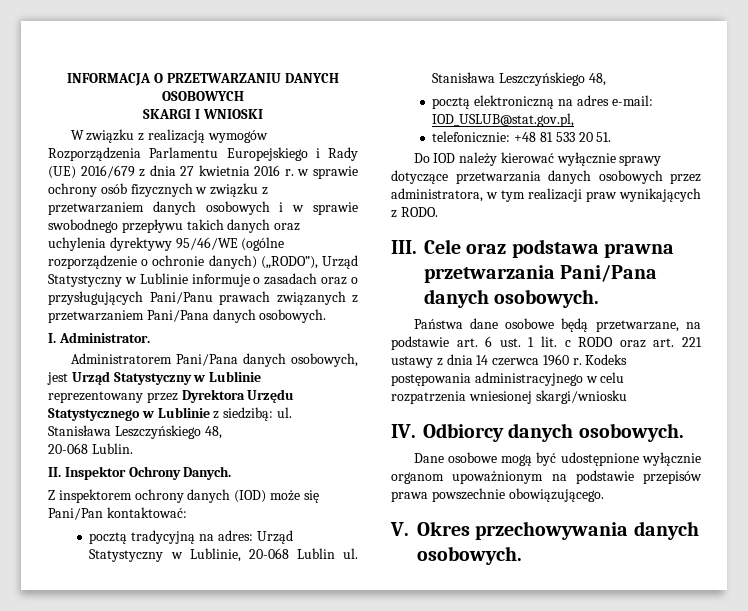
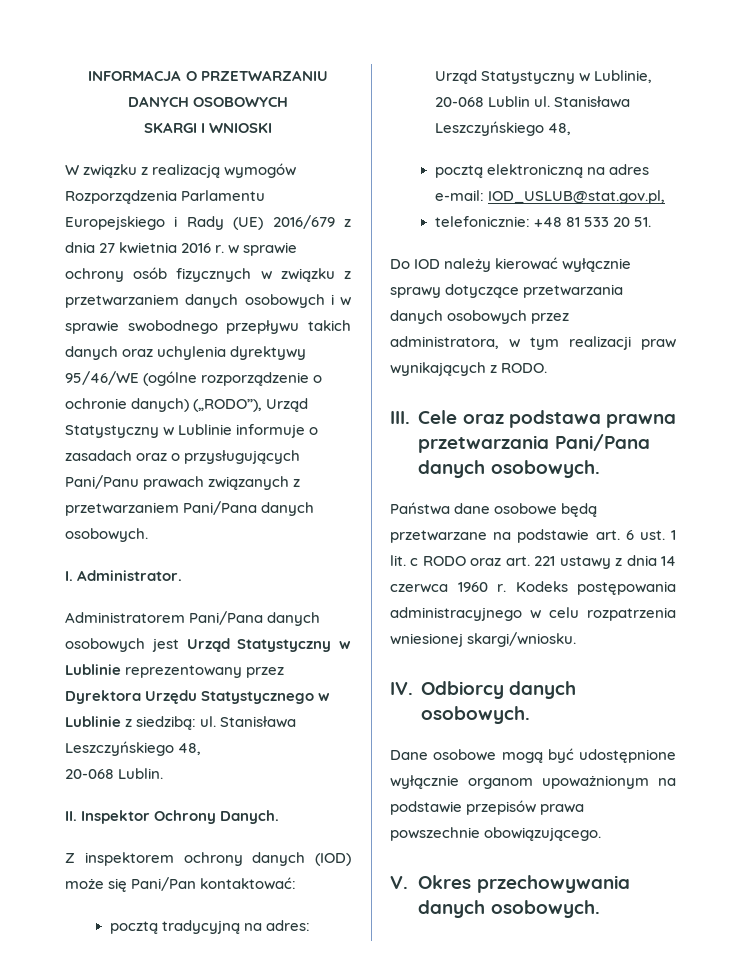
- Administratorem Pani/Pana danych osobowych, jest Urząd Statystyczny w Lublinie reprezentowany przez Dyrektora Urzędu Statystycznego w Lublinie z siedzibą: ul.
+ Administratorem Pani/Pana danych osobowych jest Urząd Statystyczny w Lublinie reprezentowany przez Dyrektora Urzędu Statystycznego w Lublinie z siedzibą: ul.
- Państwa dane osobowe będą przetwarzane, na podstawie art. 6 ust. 1 lit. c RODO oraz art. 221 ustawy z dnia 14 czerwca 1960 r.
+ Państwa dane osobowe będą przetwarzane na podstawie art. 6 ust. 1 lit. c RODO oraz art. 221 ustawy z dnia 14 czerwca 1960 r.
- Kodeks postępowania administracyjnego w celu rozpatrzenia wniesionej skargi/wniosku
+ Kodeks postępowania administracyjnego w celu rozpatrzenia wniesionej skargi/wniosku.

